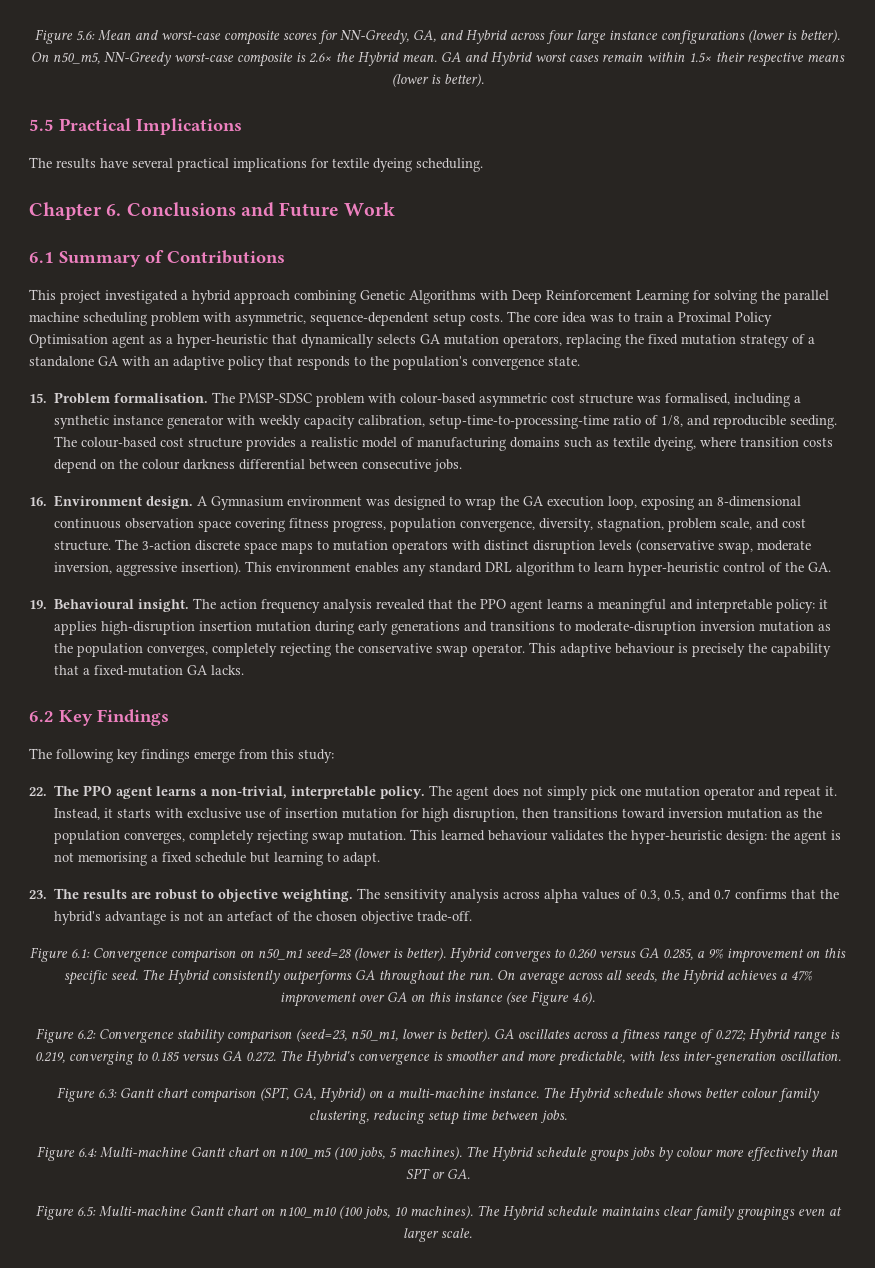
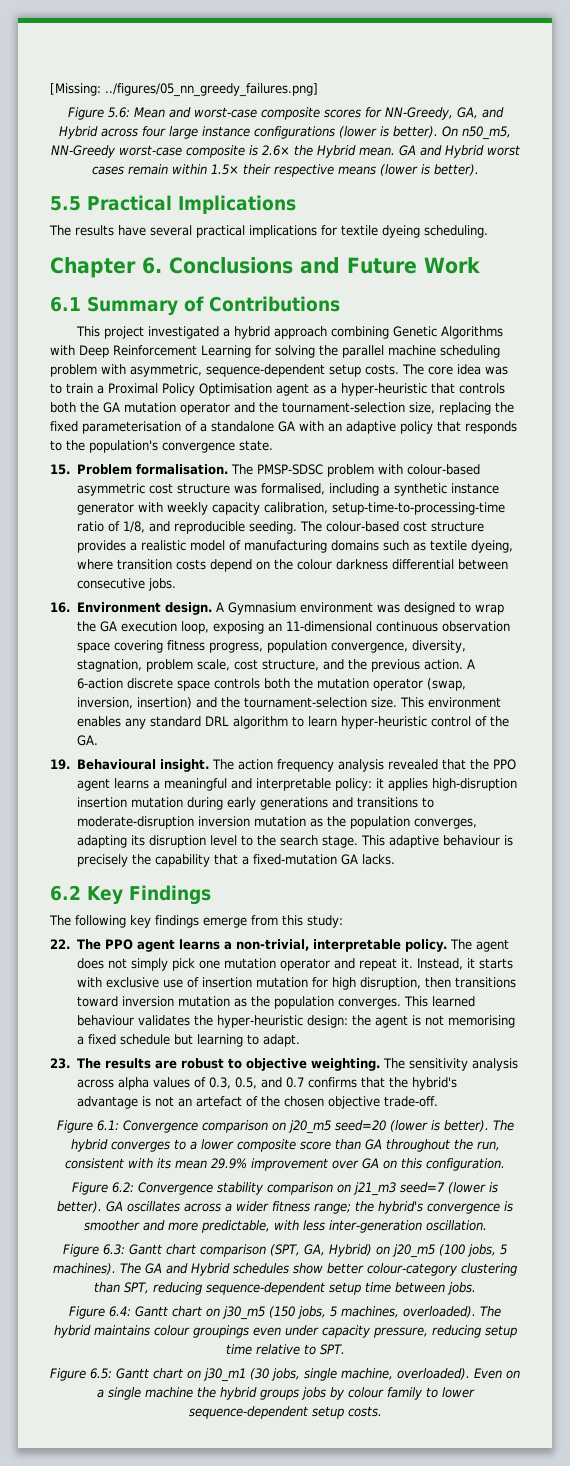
+ [Missing: ../figures/05_nn_greedy_failures.png]
- The core idea was to train a Proximal Policy Optimisation agent as a hyper-heuristic that dynamically selects GA mutation operators, replacing the fixed mutation strategy of a standalone GA with an adaptive policy that responds to the population's convergence state.
+ The core idea was to train a Proximal Policy Optimisation agent as a hyper-heuristic that controls both the GA mutation operator and the tournament-selection size, replacing the fixed parameterisation of a standalone GA with an adaptive policy that responds to the population's convergence state.
- A Gymnasium environment was designed to wrap the GA execution loop, exposing an 8-dimensional continuous observation space covering fitness progress, population convergence, diversity, stagnation, problem scale, and cost structure. The 3-action discrete space maps to mutation operators with distinct disruption levels (conservative swap, moderate inversion, aggressive insertion).
+ A Gymnasium environment was designed to wrap the GA execution loop, exposing an 11-dimensional continuous observation space covering fitness progress, population convergence, diversity, stagnation, problem scale, cost structure, and the previous action. A 6-action discrete space controls both the mutation operator (swap, inversion, insertion) and the tournament-selection size.
- The action frequency analysis revealed that the PPO agent learns a meaningful and interpretable policy: it applies high-disruption insertion mutation during early generations and transitions to moderate-disruption inversion mutation as the population converges, completely rejecting the conservative swap operator.
+ The action frequency analysis revealed that the PPO agent learns a meaningful and interpretable policy: it applies high-disruption insertion mutation during early generations and transitions to moderate-disruption inversion mutation as the population converges, adapting its disruption level to the search stage.
- Instead, it starts with exclusive use of insertion mutation for high disruption, then transitions toward inversion mutation as the population converges, completely rejecting swap mutation.
+ Instead, it starts with exclusive use of insertion mutation for high disruption, then transitions toward inversion mutation as the population converges.
- Figure 6.1: Convergence comparison on n50_m1 seed=28 (lower is better). Hybrid converges to 0.260 versus GA 0.285, a 9% improvement on this specific seed. The Hybrid consistently outperforms GA throughout the run. On average across all seeds, the Hybrid achieves a 47% improvement over GA on this instance (see Figure 4.6).
+ Figure 6.1: Convergence comparison on j20_m5 seed=20 (lower is better). The hybrid converges to a lower composite score than GA throughout the run, consistent with its mean 29.9% improvement over GA on this configuration.
- Figure 6.2: Convergence stability comparison (seed=23, n50_m1, lower is better).
+ Figure 6.2: Convergence stability comparison on j21_m3 seed=7 (lower is better).
- GA oscillates across a fitness range of 0.272; Hybrid range is 0.219, converging to 0.185 versus GA 0.272. The Hybrid's convergence is smoother and more predictable, with less inter-generation oscillation.
+ GA oscillates across a wider fitness range; the hybrid's convergence is smoother and more predictable, with less inter-generation oscillation.
- Figure 6.3: Gantt chart comparison (SPT, GA, Hybrid) on a multi-machine instance. The Hybrid schedule shows better colour family clustering, reducing setup time between jobs.
+ Figure 6.3: Gantt chart comparison (SPT, GA, Hybrid) on j20_m5 (100 jobs, 5 machines). The GA and Hybrid schedules show better colour-category clustering than SPT, reducing sequence-dependent setup time between jobs.
- Figure 6.4: Multi-machine Gantt chart on n100_m5 (100 jobs, 5 machines). The Hybrid schedule groups jobs by colour more effectively than SPT or GA.
- Figure 6.5: Multi-machine Gantt chart on n100_m10 (100 jobs, 10 machines). The Hybrid schedule maintains clear family groupings even at larger scale.
+ Figure 6.4: Gantt chart on j30_m5 (150 jobs, 5 machines, overloaded). The hybrid maintains colour groupings even under capacity pressure, reducing setup time relative to SPT.
+ Figure 6.5: Gantt chart on j30_m1 (30 jobs, single machine, overloaded). Even on a single machine the hybrid groups jobs by colour family to lower sequence-dependent setup costs.

